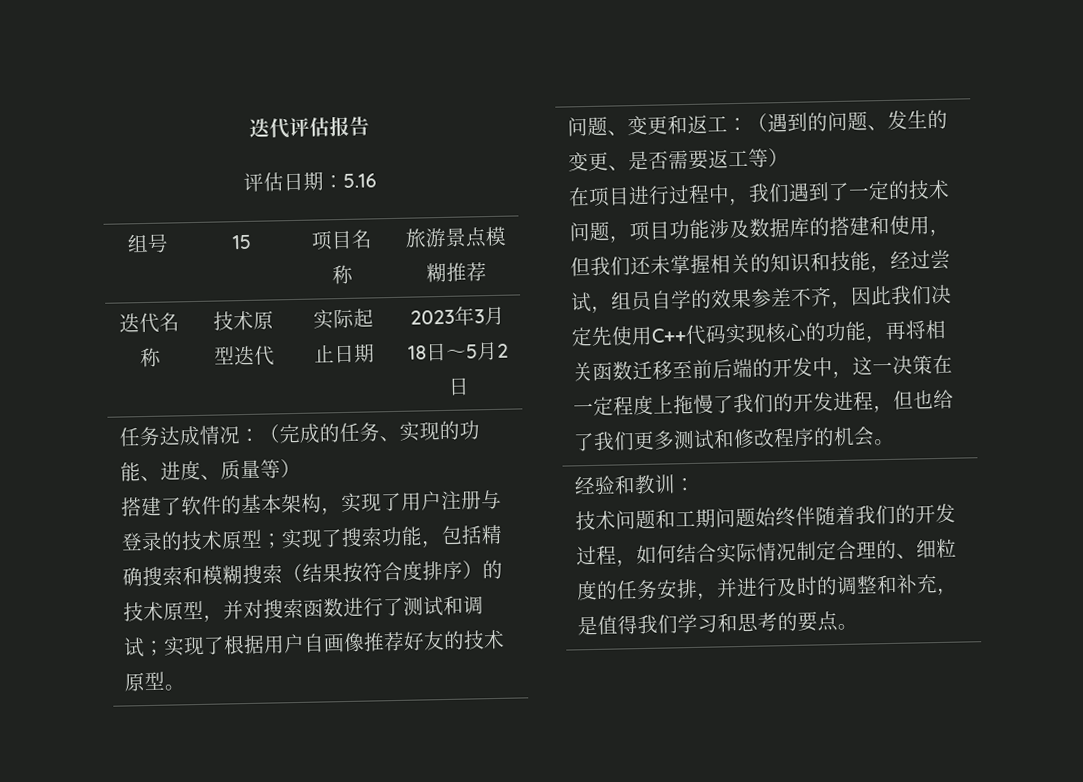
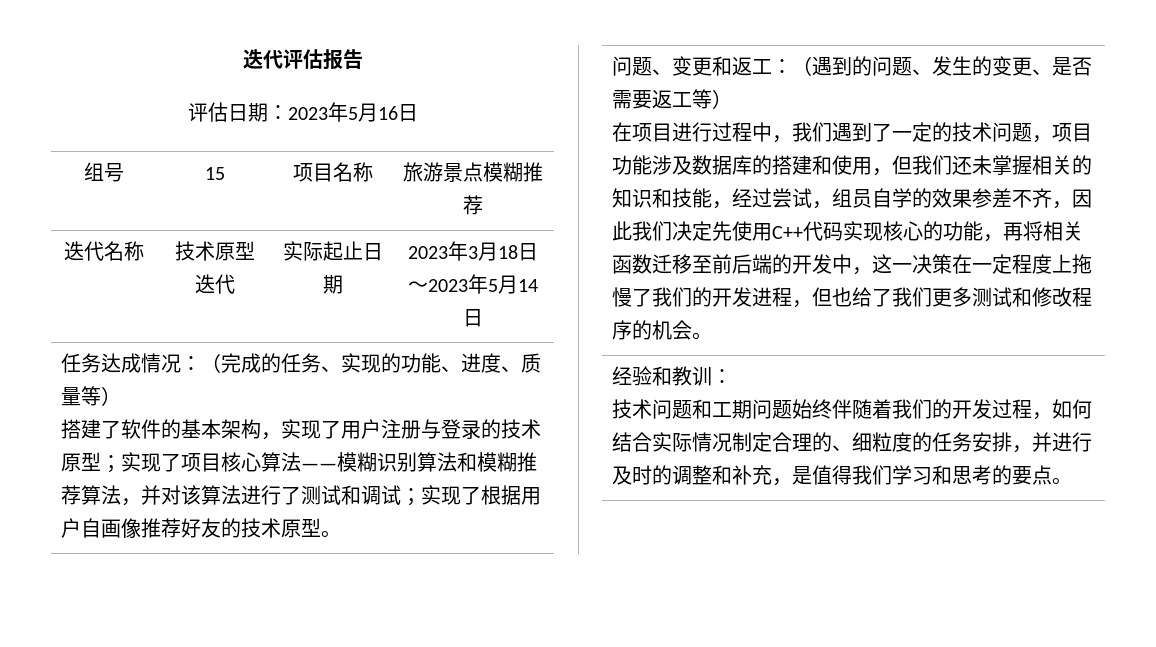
- 评估日期：5.16
+ 评估日期：2023年5月16日
- 迭代名称 | 技术原型迭代 | 实际起止日期 | 2023年3月18日～5月2日
+ 迭代名称 | 技术原型迭代 | 实际起止日期 | 2023年3月18日～2023年5月14日
- 搭建了软件的基本架构，实现了用户注册与登录的技术原型；实现了搜索功能，包括精确搜索和模糊搜索（结果按符合度排序）的技术原型，并对搜索函数进行了测试和调试；实现了根据用户自画像推荐好友的技术原型。
+ 搭建了软件的基本架构，实现了用户注册与登录的技术原型；实现了项目核心算法——模糊识别算法和模糊推荐算法，并对该算法进行了测试和调试；实现了根据用户自画像推荐好友的技术原型。

